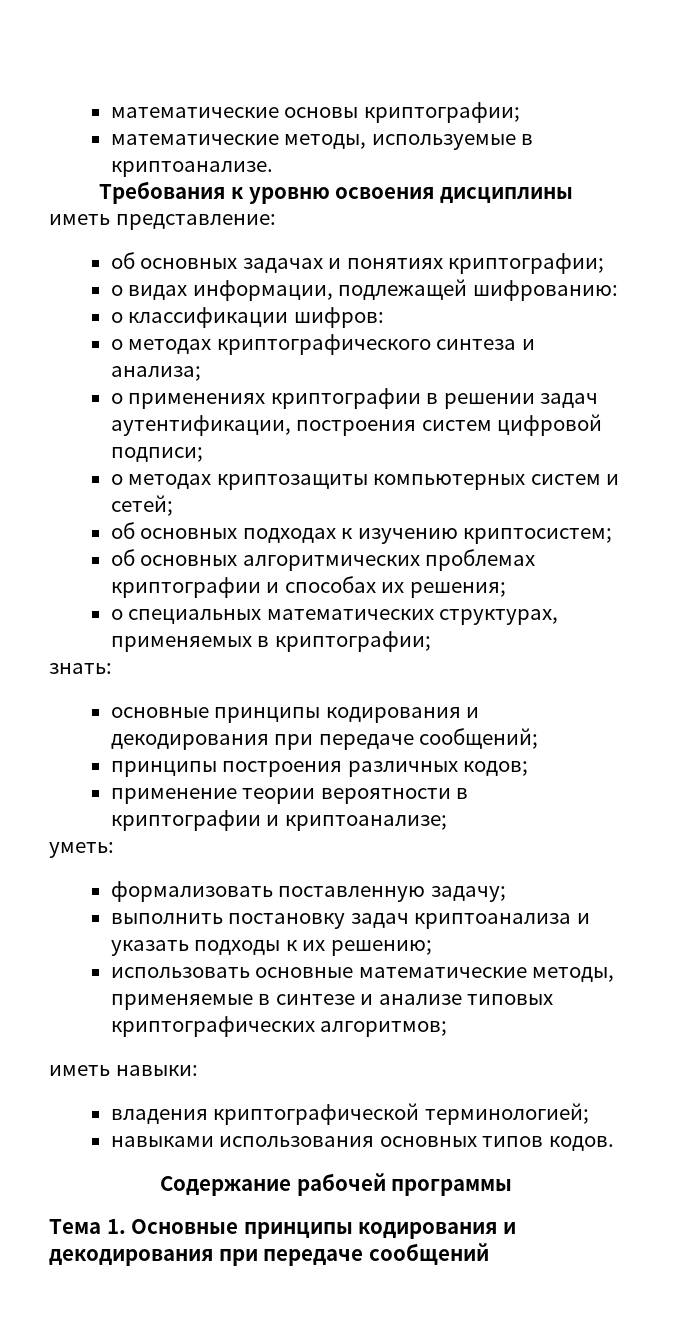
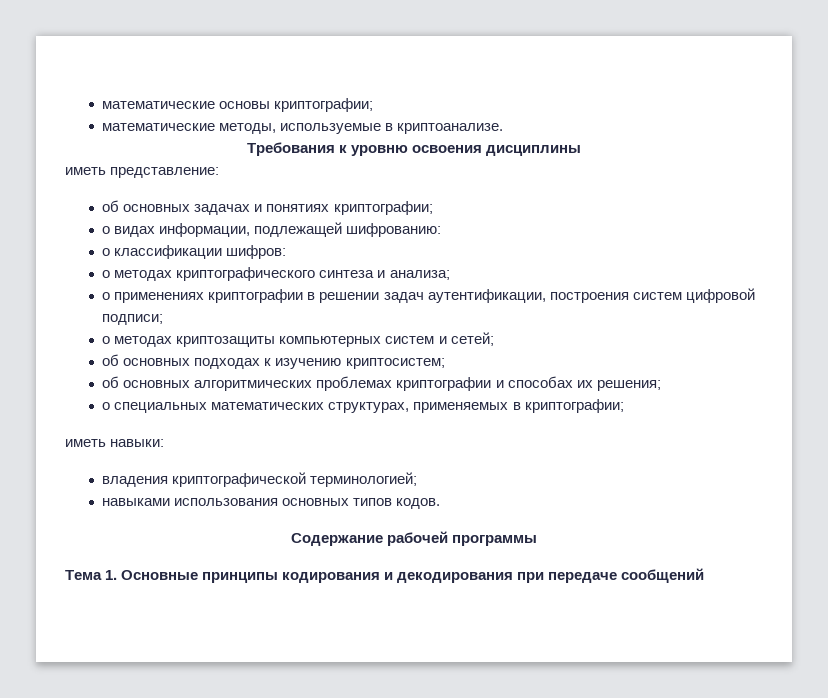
- знать:
- основные принципы кодирования и декодирования при передаче сообщений;
- принципы построения различных кодов;
- применение теории вероятности в криптографии и криптоанализе;
- уметь:
- формализовать поставленную задачу;
- выполнить постановку задач криптоанализа и указать подходы к их решению;
- использовать основные математические методы, применяемые в синтезе и анализе типовых криптографических алгоритмов;

